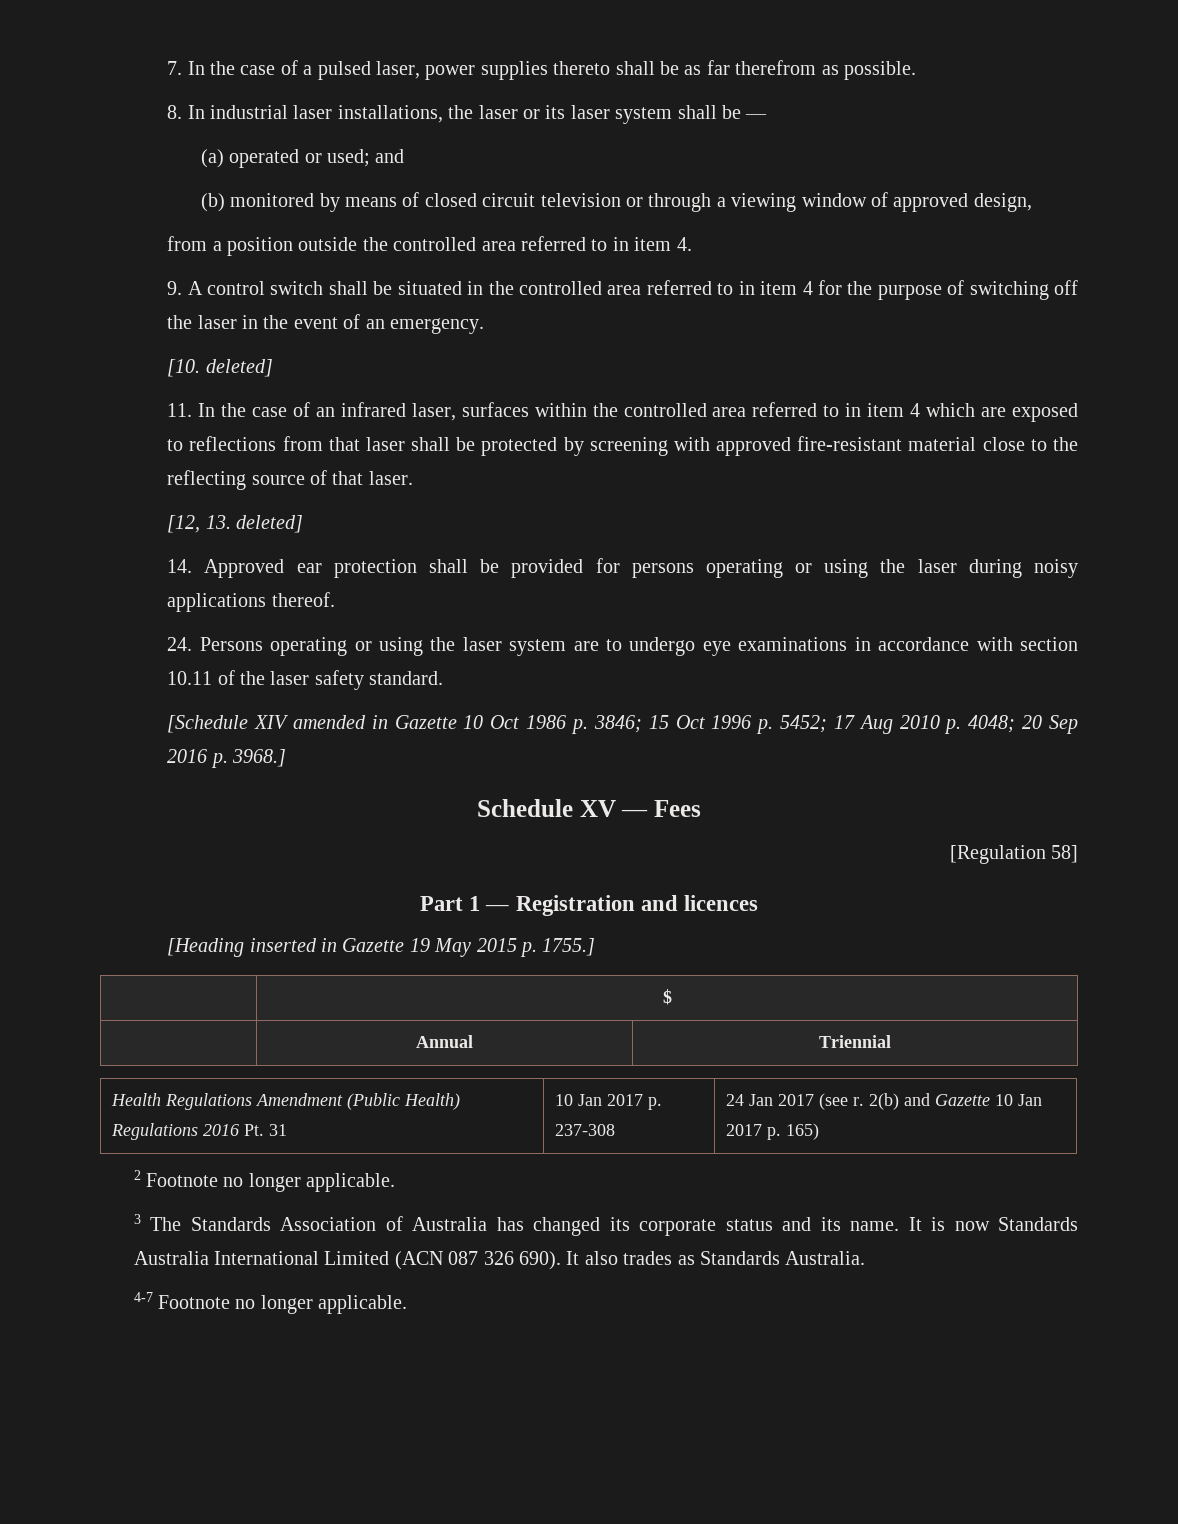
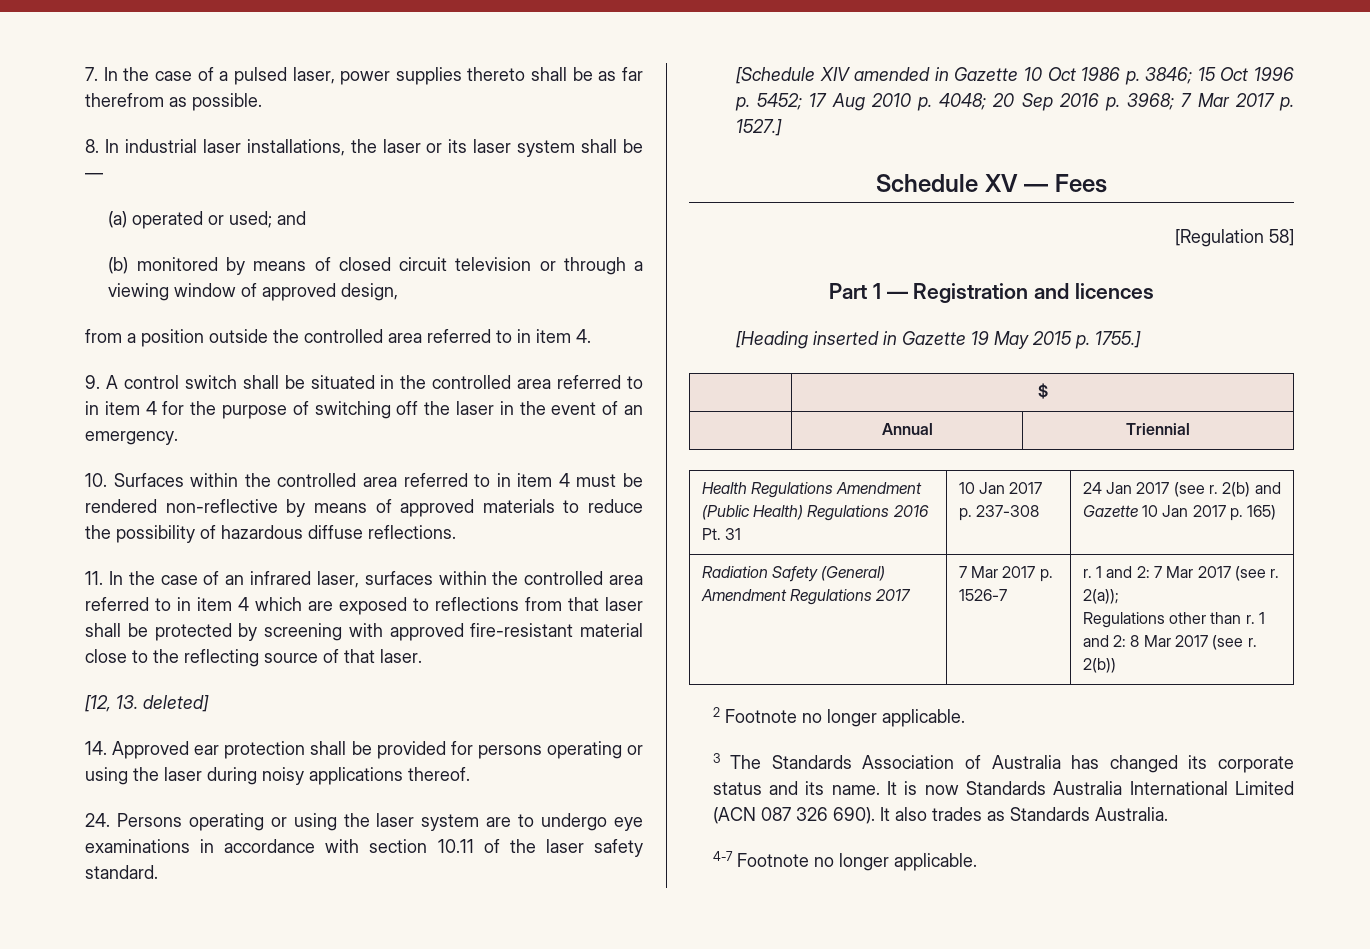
- [10. deleted]
+ 10. Surfaces within the controlled area referred to in item 4 must be rendered non-reflective by means of approved materials to reduce the possibility of hazardous diffuse reflections.
- [Schedule XIV amended in Gazette 10 Oct 1986 p. 3846; 15 Oct 1996 p. 5452; 17 Aug 2010 p. 4048; 20 Sep 2016 p. 3968.]
+ [Schedule XIV amended in Gazette 10 Oct 1986 p. 3846; 15 Oct 1996 p. 5452; 17 Aug 2010 p. 4048; 20 Sep 2016 p. 3968; 7 Mar 2017 p. 1527.]
+ Radiation Safety (General) Amendment Regulations 2017 | 7 Mar 2017 p. 1526-7 | r. 1 and 2: 7 Mar 2017 (see r. 2(a));
+ Regulations other than r. 1 and 2: 8 Mar 2017 (see r. 2(b))

